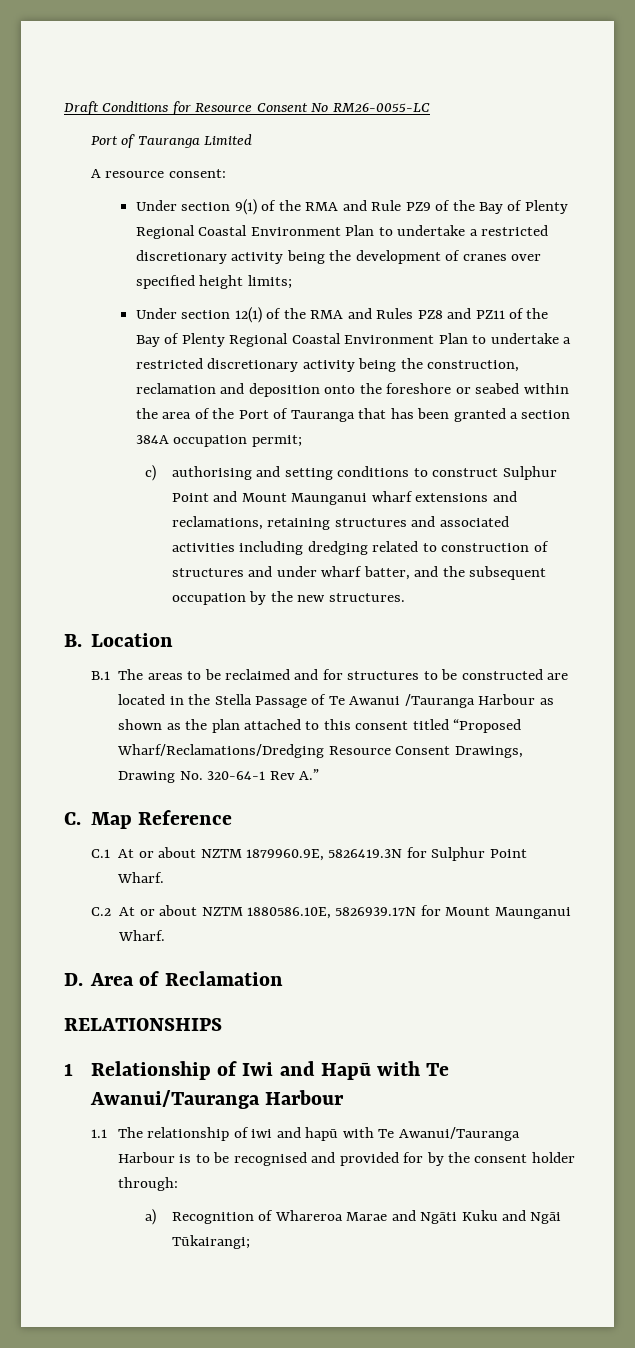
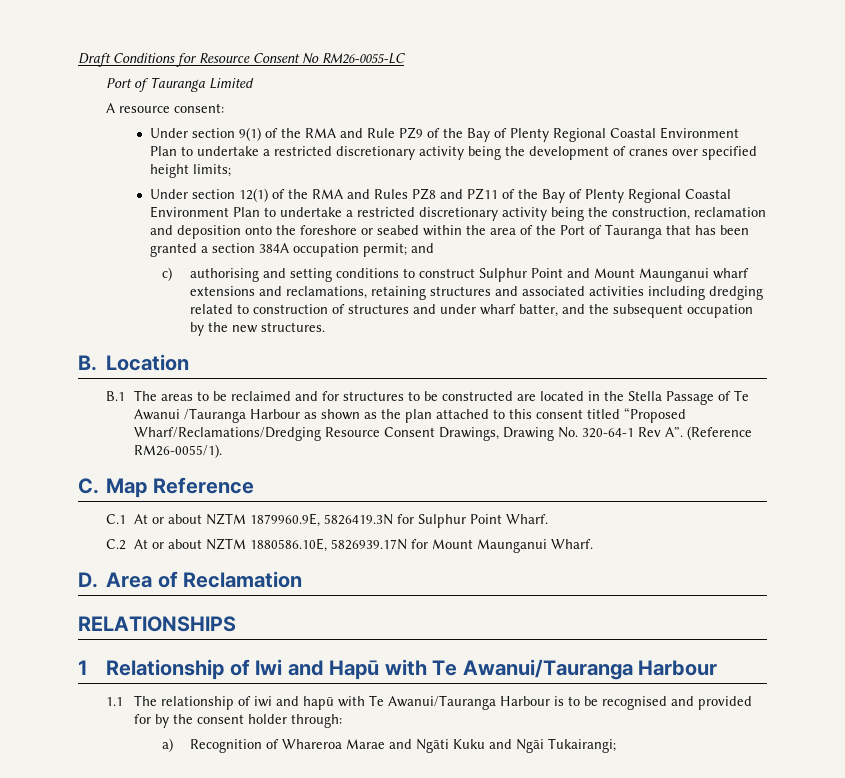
- Under section 12(1) of the RMA and Rules PZ8 and PZ11 of the Bay of Plenty Regional Coastal Environment Plan to undertake a restricted discretionary activity being the construction, reclamation and deposition onto the foreshore or seabed within the area of the Port of Tauranga that has been granted a section 384A occupation permit;
+ Under section 12(1) of the RMA and Rules PZ8 and PZ11 of the Bay of Plenty Regional Coastal Environment Plan to undertake a restricted discretionary activity being the construction, reclamation and deposition onto the foreshore or seabed within the area of the Port of Tauranga that has been granted a section 384A occupation permit; and
- B.1 The areas to be reclaimed and for structures to be constructed are located in the Stella Passage of Te Awanui /Tauranga Harbour as shown as the plan attached to this consent titled “Proposed Wharf/Reclamations/Dredging Resource Consent Drawings, Drawing No. 320-64-1 Rev A.”
+ B.1 The areas to be reclaimed and for structures to be constructed are located in the Stella Passage of Te Awanui /Tauranga Harbour as shown as the plan attached to this consent titled “Proposed Wharf/Reclamations/Dredging Resource Consent Drawings, Drawing No. 320-64-1 Rev A”. (Reference RM26-0055/1).
- a) Recognition of Whareroa Marae and Ngāti Kuku and Ngāi Tūkairangi;
+ a) Recognition of Whareroa Marae and Ngāti Kuku and Ngāi Tukairangi;

